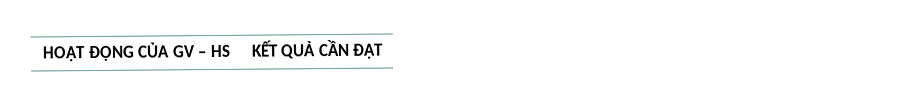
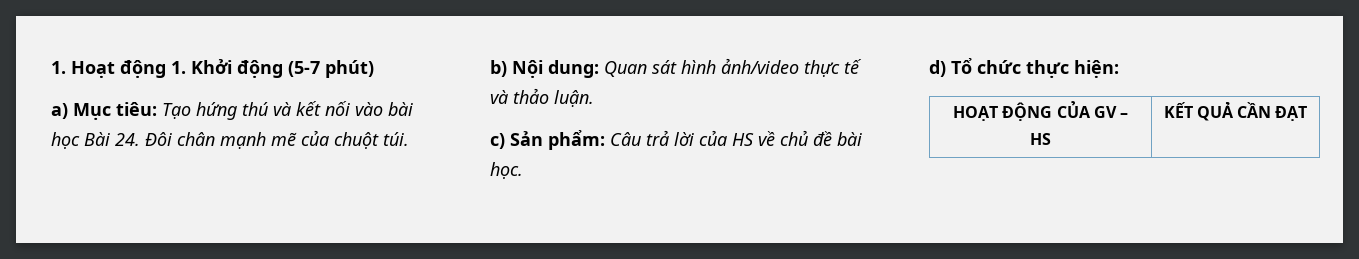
+ 1. Hoạt động 1. Khởi động (5-7 phút)
+ a) Mục tiêu: Tạo hứng thú và kết nối vào bài học Bài 24. Đôi chân mạnh mẽ của chuột túi.
+ b) Nội dung: Quan sát hình ảnh/video thực tế và thảo luận.
+ c) Sản phẩm: Câu trả lời của HS về chủ đề bài học.
+ d) Tổ chức thực hiện:

